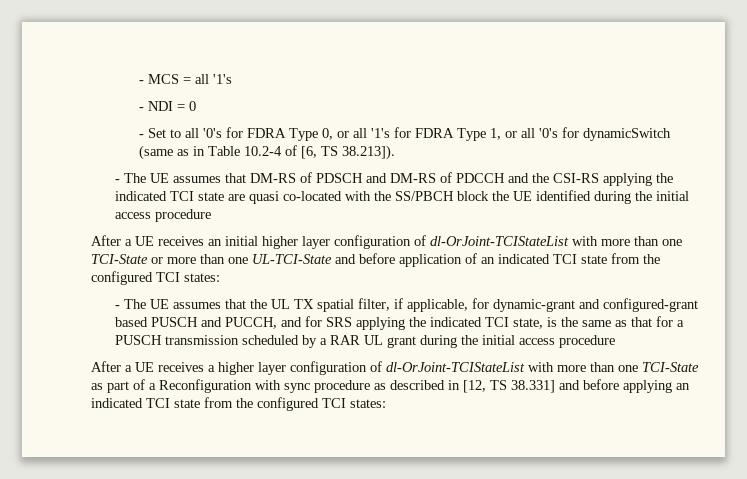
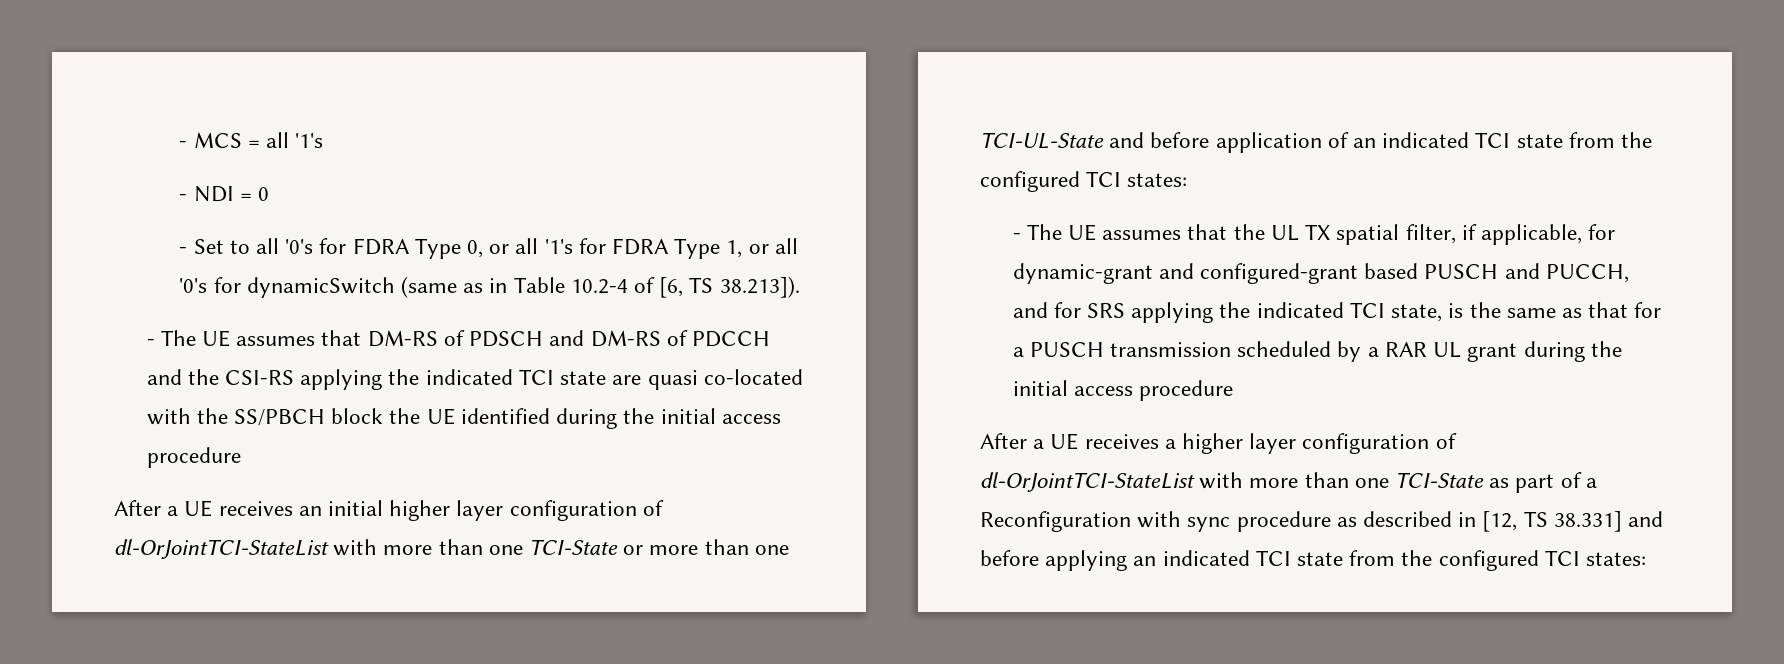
- After a UE receives an initial higher layer configuration of dl-OrJoint-TCIStateList with more than one TCI-State or more than one UL-TCI-State and before application of an indicated TCI state from the configured TCI states:
+ After a UE receives an initial higher layer configuration of dl-OrJointTCI-StateList with more than one TCI-State or more than one TCI-UL-State and before application of an indicated TCI state from the configured TCI states:
- After a UE receives a higher layer configuration of dl-OrJoint-TCIStateList with more than one TCI-State as part of a Reconfiguration with sync procedure as described in [12, TS 38.331] and before applying an indicated TCI state from the configured TCI states:
+ After a UE receives a higher layer configuration of dl-OrJointTCI-StateList with more than one TCI-State as part of a Reconfiguration with sync procedure as described in [12, TS 38.331] and before applying an indicated TCI state from the configured TCI states:

